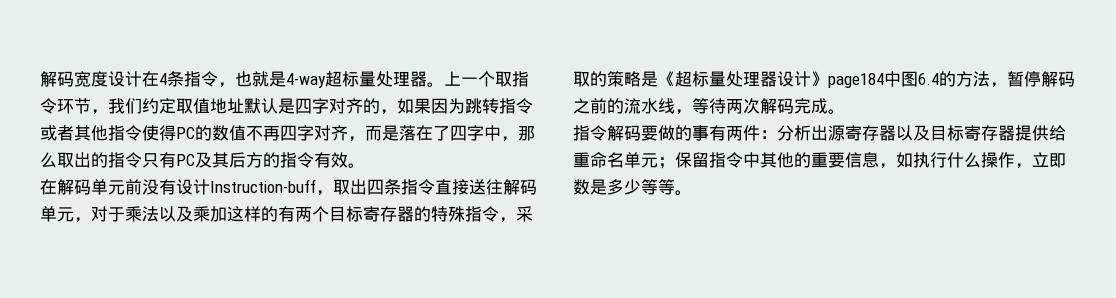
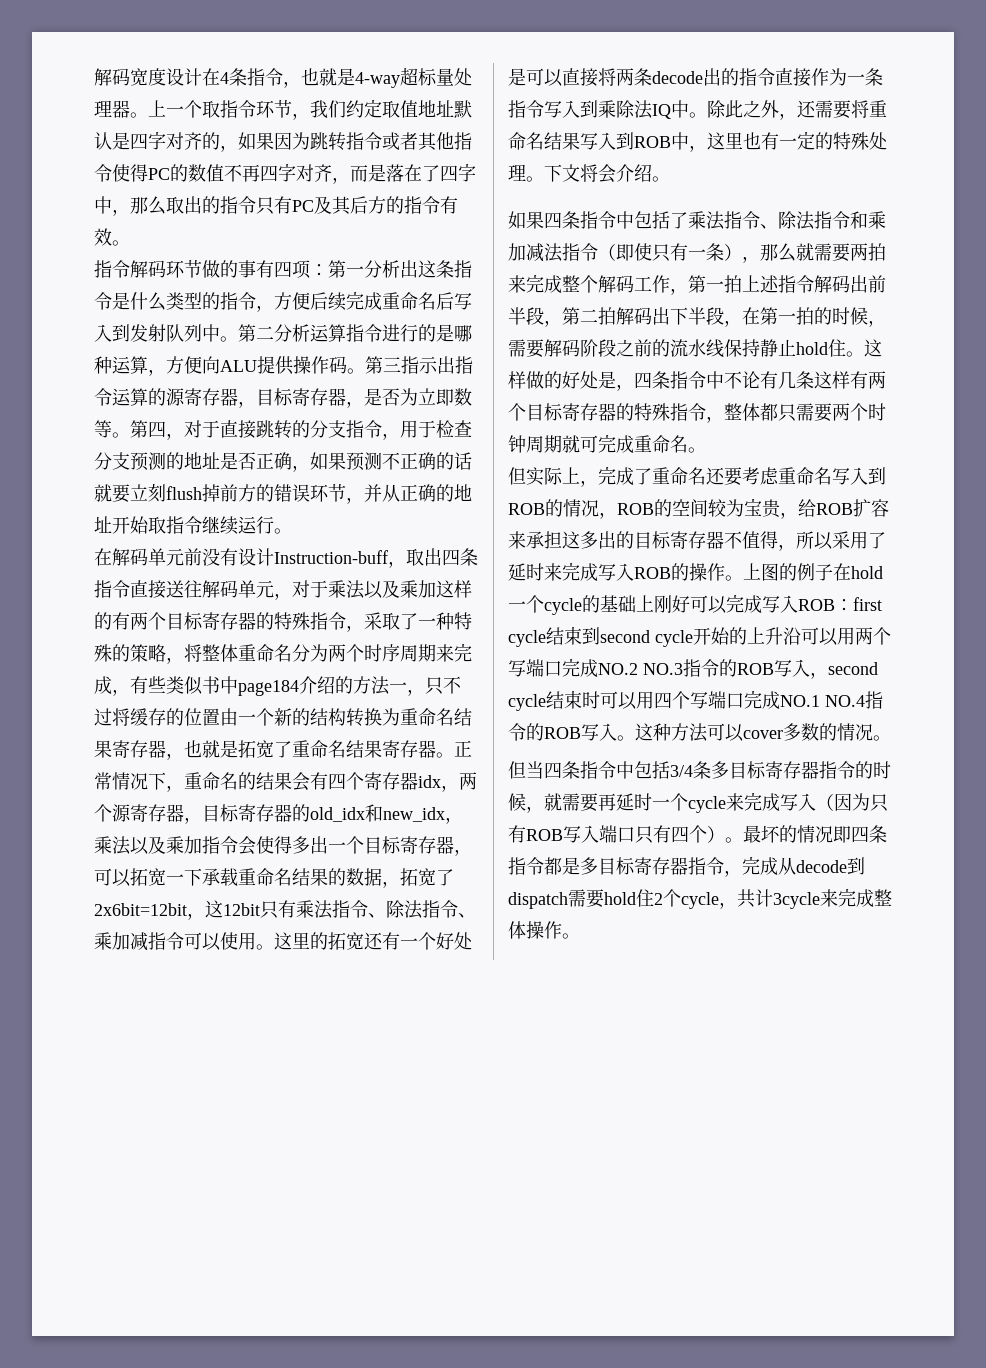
+ 指令解码环节做的事有四项：第一分析出这条指令是什么类型的指令，方便后续完成重命名后写入到发射队列中。第二分析运算指令进行的是哪种运算，方便向ALU提供操作码。第三指示出指令运算的源寄存器，目标寄存器，是否为立即数等。第四，对于直接跳转的分支指令，用于检查分支预测的地址是否正确，如果预测不正确的话就要立刻flush掉前方的错误环节，并从正确的地址开始取指令继续运行。
- 在解码单元前没有设计Instruction-buff，取出四条指令直接送往解码单元，对于乘法以及乘加这样的有两个目标寄存器的特殊指令，采取的策略是《超标量处理器设计》page184中图6.4的方法，暂停解码之前的流水线，等待两次解码完成。
- 指令解码要做的事有两件：分析出源寄存器以及目标寄存器提供给重命名单元；保留指令中其他的重要信息，如执行什么操作，立即数是多少等等。
+ 在解码单元前没有设计Instruction-buff，取出四条指令直接送往解码单元，对于乘法以及乘加这样的有两个目标寄存器的特殊指令，采取了一种特殊的策略，将整体重命名分为两个时序周期来完成，有些类似书中page184介绍的方法一，只不过将缓存的位置由一个新的结构转换为重命名结果寄存器，也就是拓宽了重命名结果寄存器。正常情况下，重命名的结果会有四个寄存器idx，两个源寄存器，目标寄存器的old_idx和new_idx，乘法以及乘加指令会使得多出一个目标寄存器，可以拓宽一下承载重命名结果的数据，拓宽了2x6bit=12bit，这12bit只有乘法指令、除法指令、乘加减指令可以使用。这里的拓宽还有一个好处是可以直接将两条decode出的指令直接作为一条指令写入到乘除法IQ中。除此之外，还需要将重命名结果写入到ROB中，这里也有一定的特殊处理。下文将会介绍。
+ 如果四条指令中包括了乘法指令、除法指令和乘加减法指令（即使只有一条），那么就需要两拍来完成整个解码工作，第一拍上述指令解码出前半段，第二拍解码出下半段，在第一拍的时候，需要解码阶段之前的流水线保持静止hold住。这样做的好处是，四条指令中不论有几条这样有两个目标寄存器的特殊指令，整体都只需要两个时钟周期就可完成重命名。
+ 但实际上，完成了重命名还要考虑重命名写入到ROB的情况，ROB的空间较为宝贵，给ROB扩容来承担这多出的目标寄存器不值得，所以采用了延时来完成写入ROB的操作。上图的例子在hold一个cycle的基础上刚好可以完成写入ROB：first cycle结束到second cycle开始的上升沿可以用两个写端口完成NO.2 NO.3指令的ROB写入，second cycle结束时可以用四个写端口完成NO.1 NO.4指令的ROB写入。这种方法可以cover多数的情况。
+ 但当四条指令中包括3/4条多目标寄存器指令的时候，就需要再延时一个cycle来完成写入（因为只有ROB写入端口只有四个）。最坏的情况即四条指令都是多目标寄存器指令，完成从decode到dispatch需要hold住2个cycle，共计3cycle来完成整体操作。

